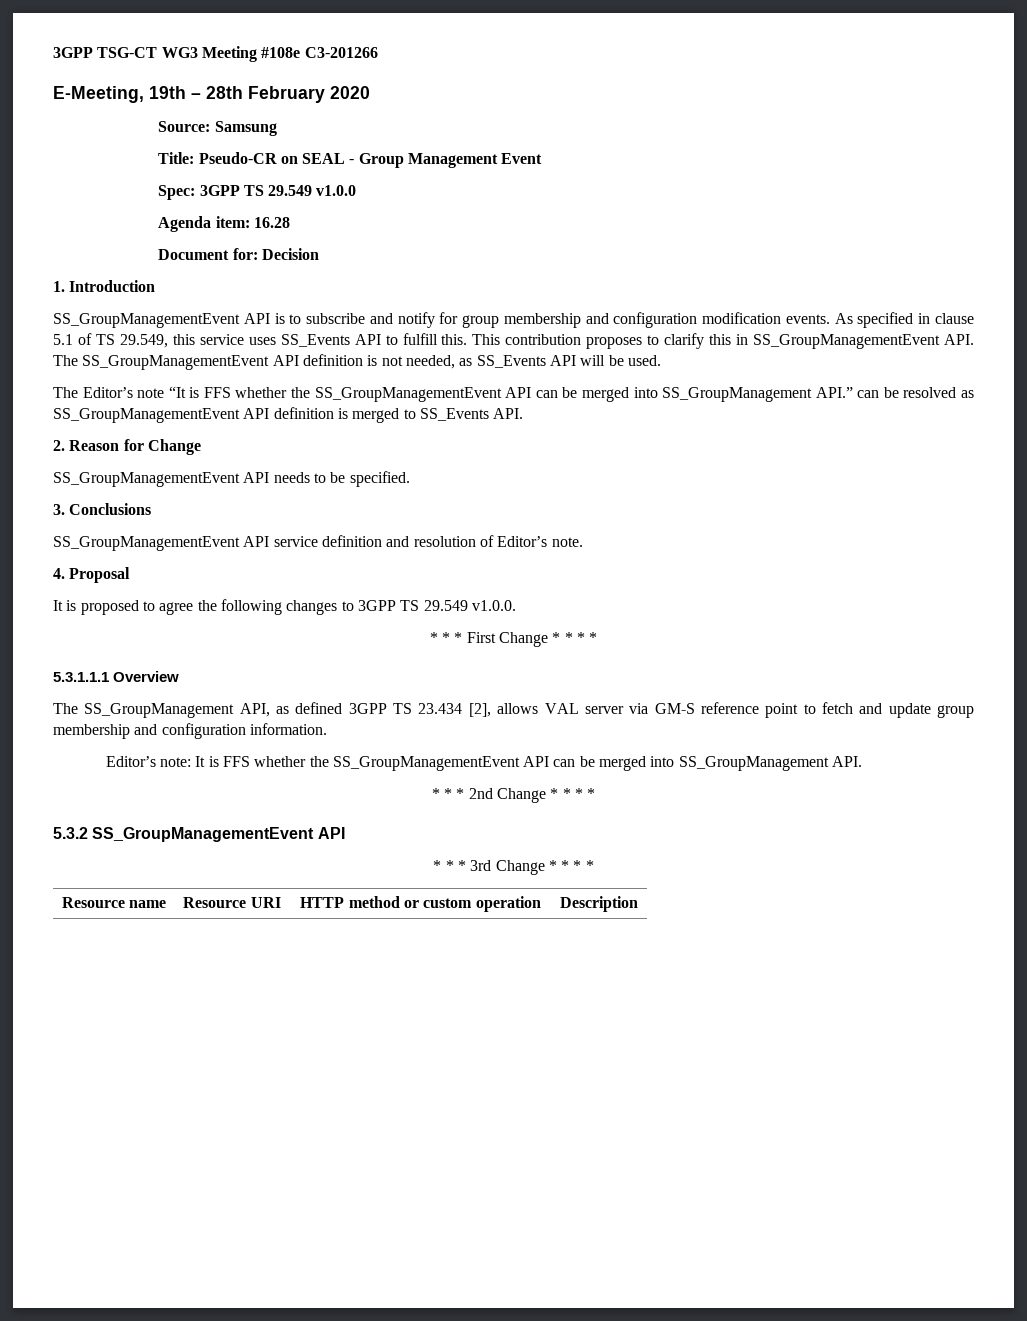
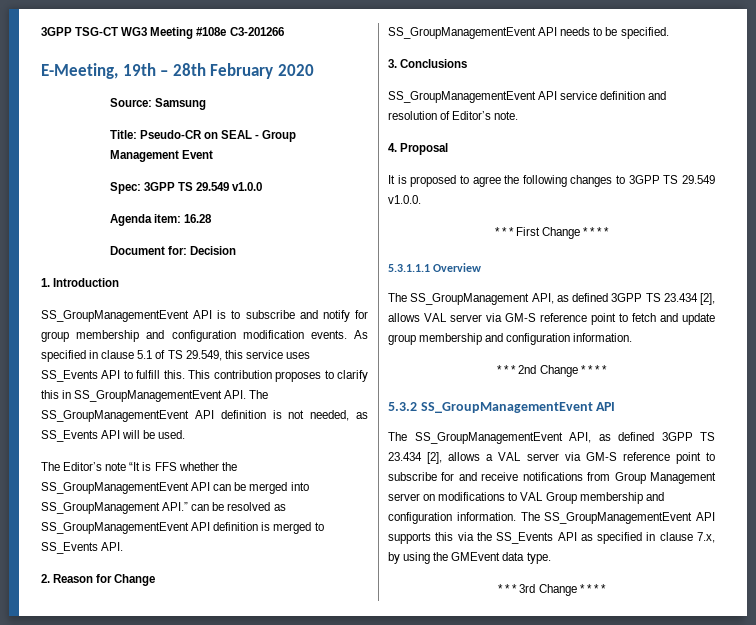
- Editor’s note: It is FFS whether the SS_GroupManagementEvent API can be merged into SS_GroupManagement API.
+ The SS_GroupManagementEvent API, as defined 3GPP TS 23.434 [2], allows a VAL server via GM-S reference point to subscribe for and receive notifications from Group Management server on modifications to VAL Group membership and configuration information. The SS_GroupManagementEvent API supports this via the SS_Events API as specified in clause 7.x, by using the GMEvent data type.
- Resource name | Resource URI | HTTP method or custom operation | Description

